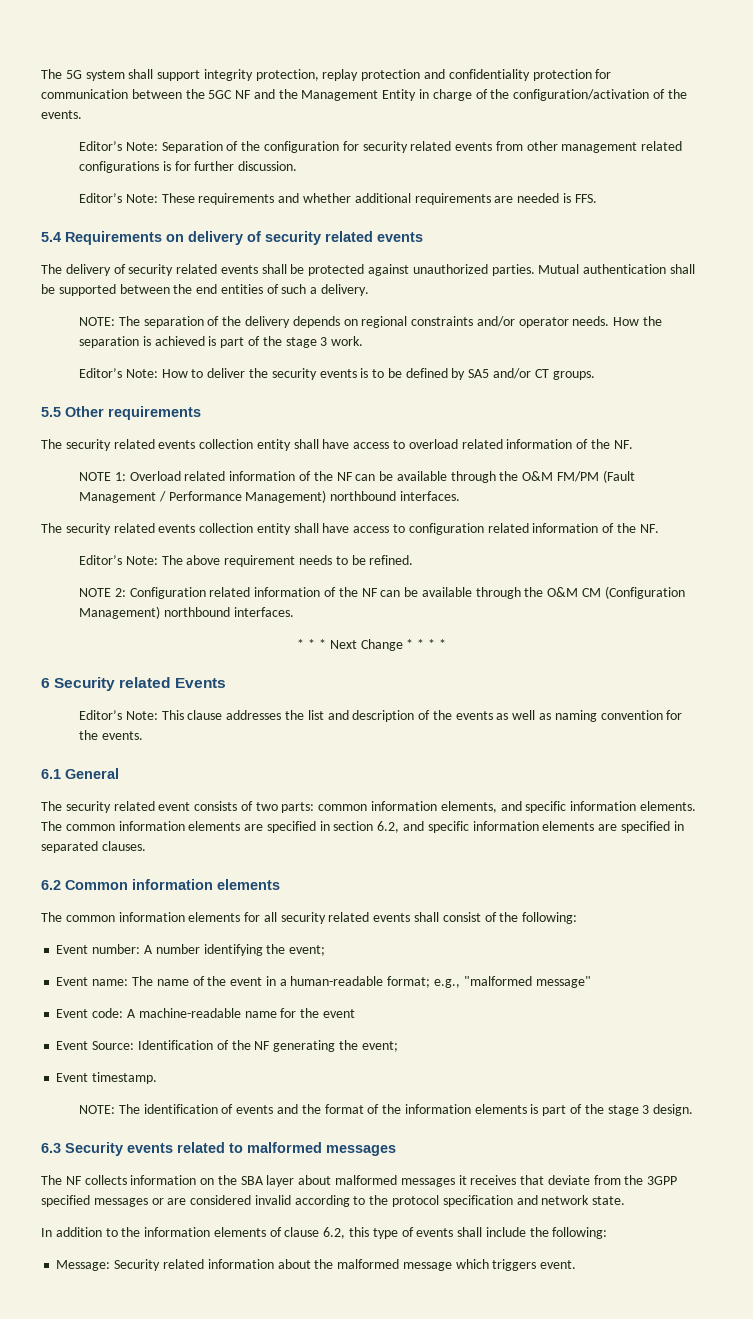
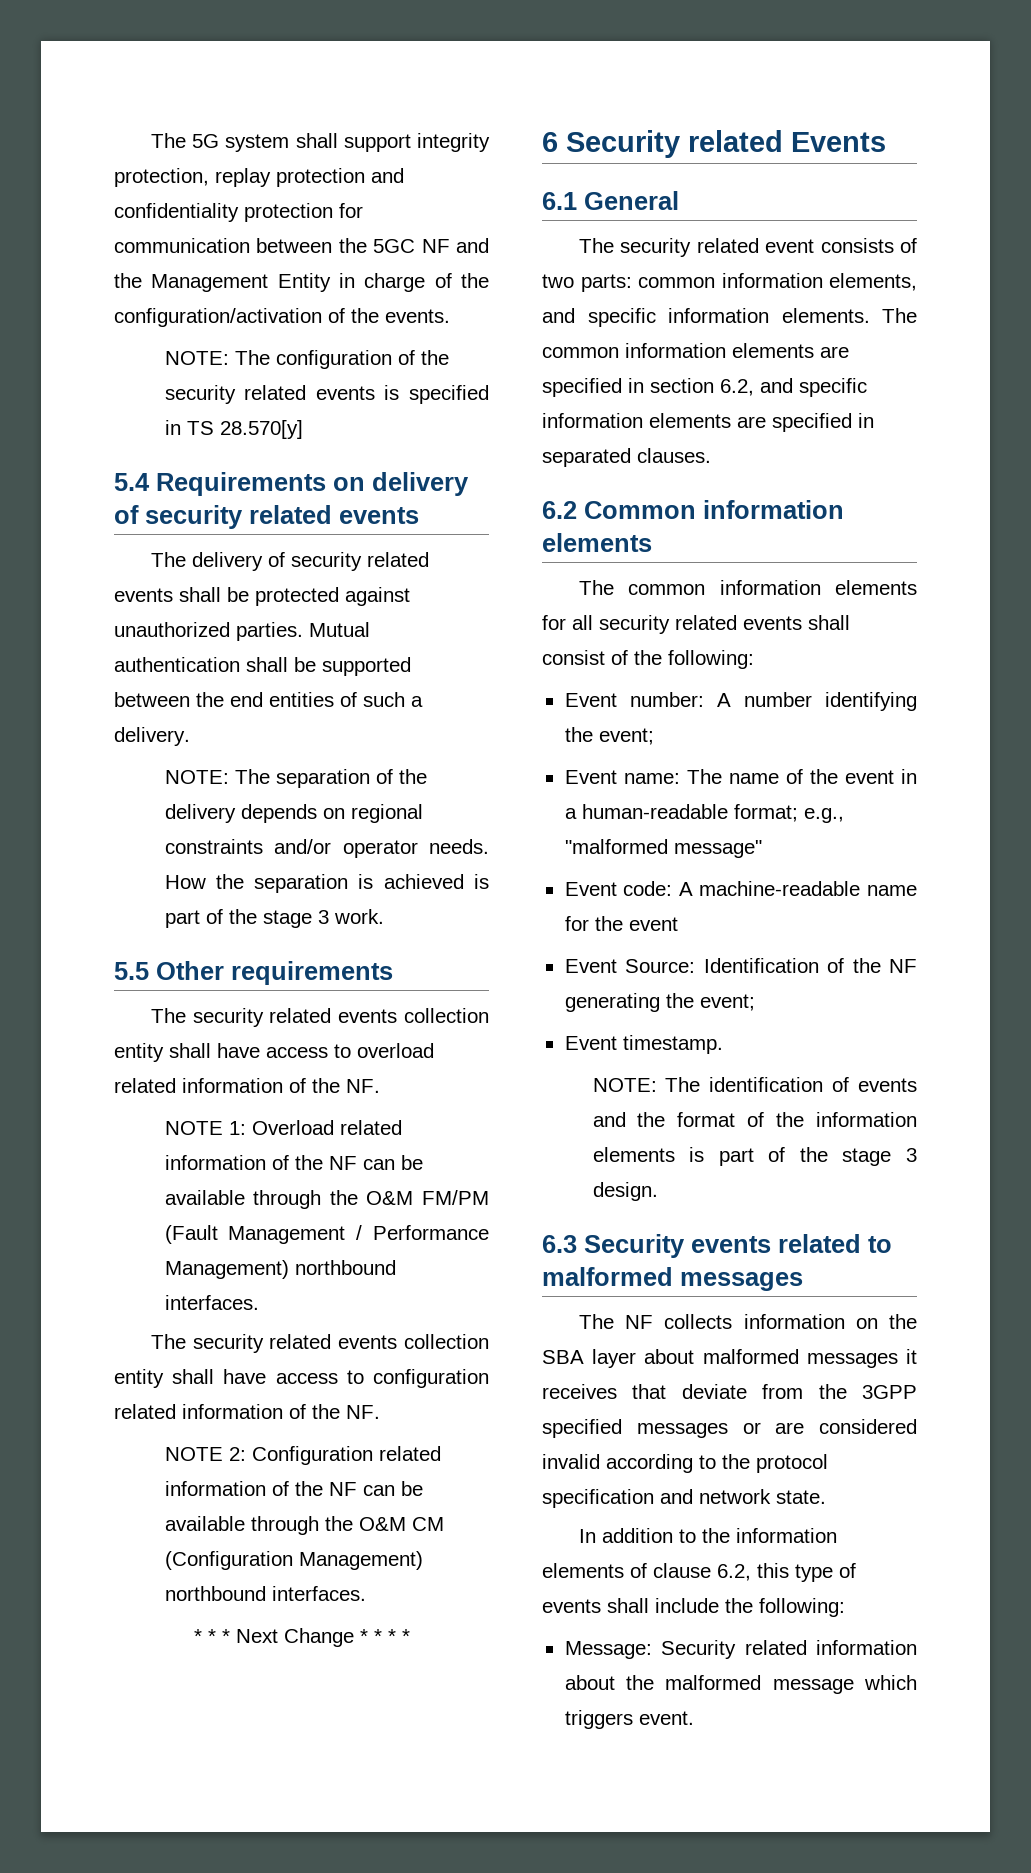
- Editor’s Note: Separation of the configuration for security related events from other management related configurations is for further discussion.
- Editor’s Note: These requirements and whether additional requirements are needed is FFS.
+ NOTE: The configuration of the security related events is specified in TS 28.570[y]
- Editor’s Note: How to deliver the security events is to be defined by SA5 and/or CT groups.
- Editor’s Note: The above requirement needs to be refined.
- Editor’s Note: This clause addresses the list and description of the events as well as naming convention for the events.

